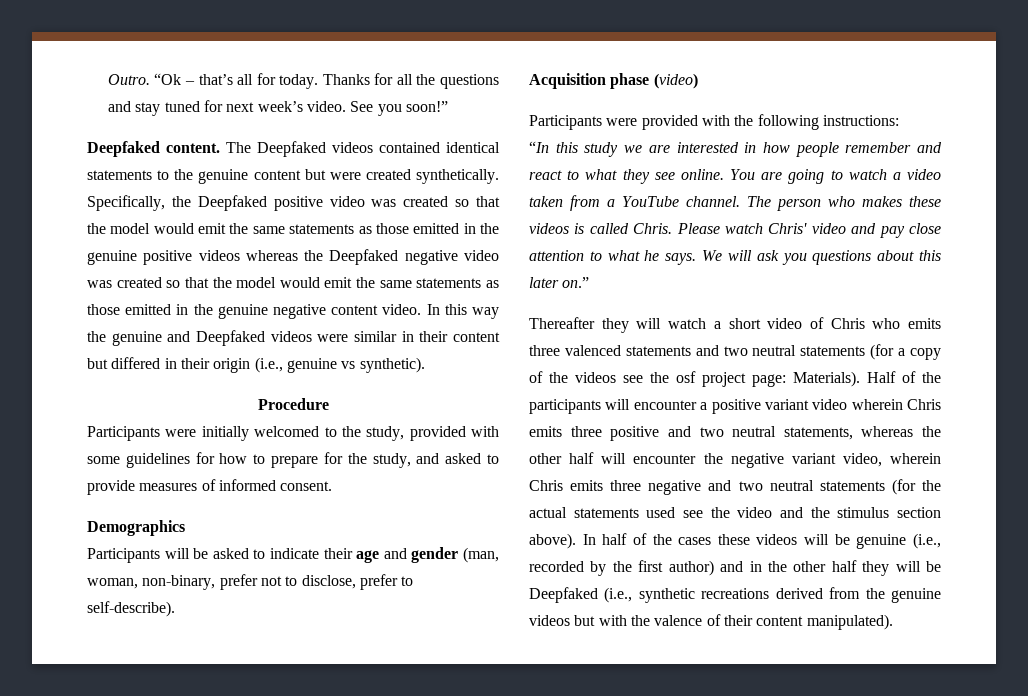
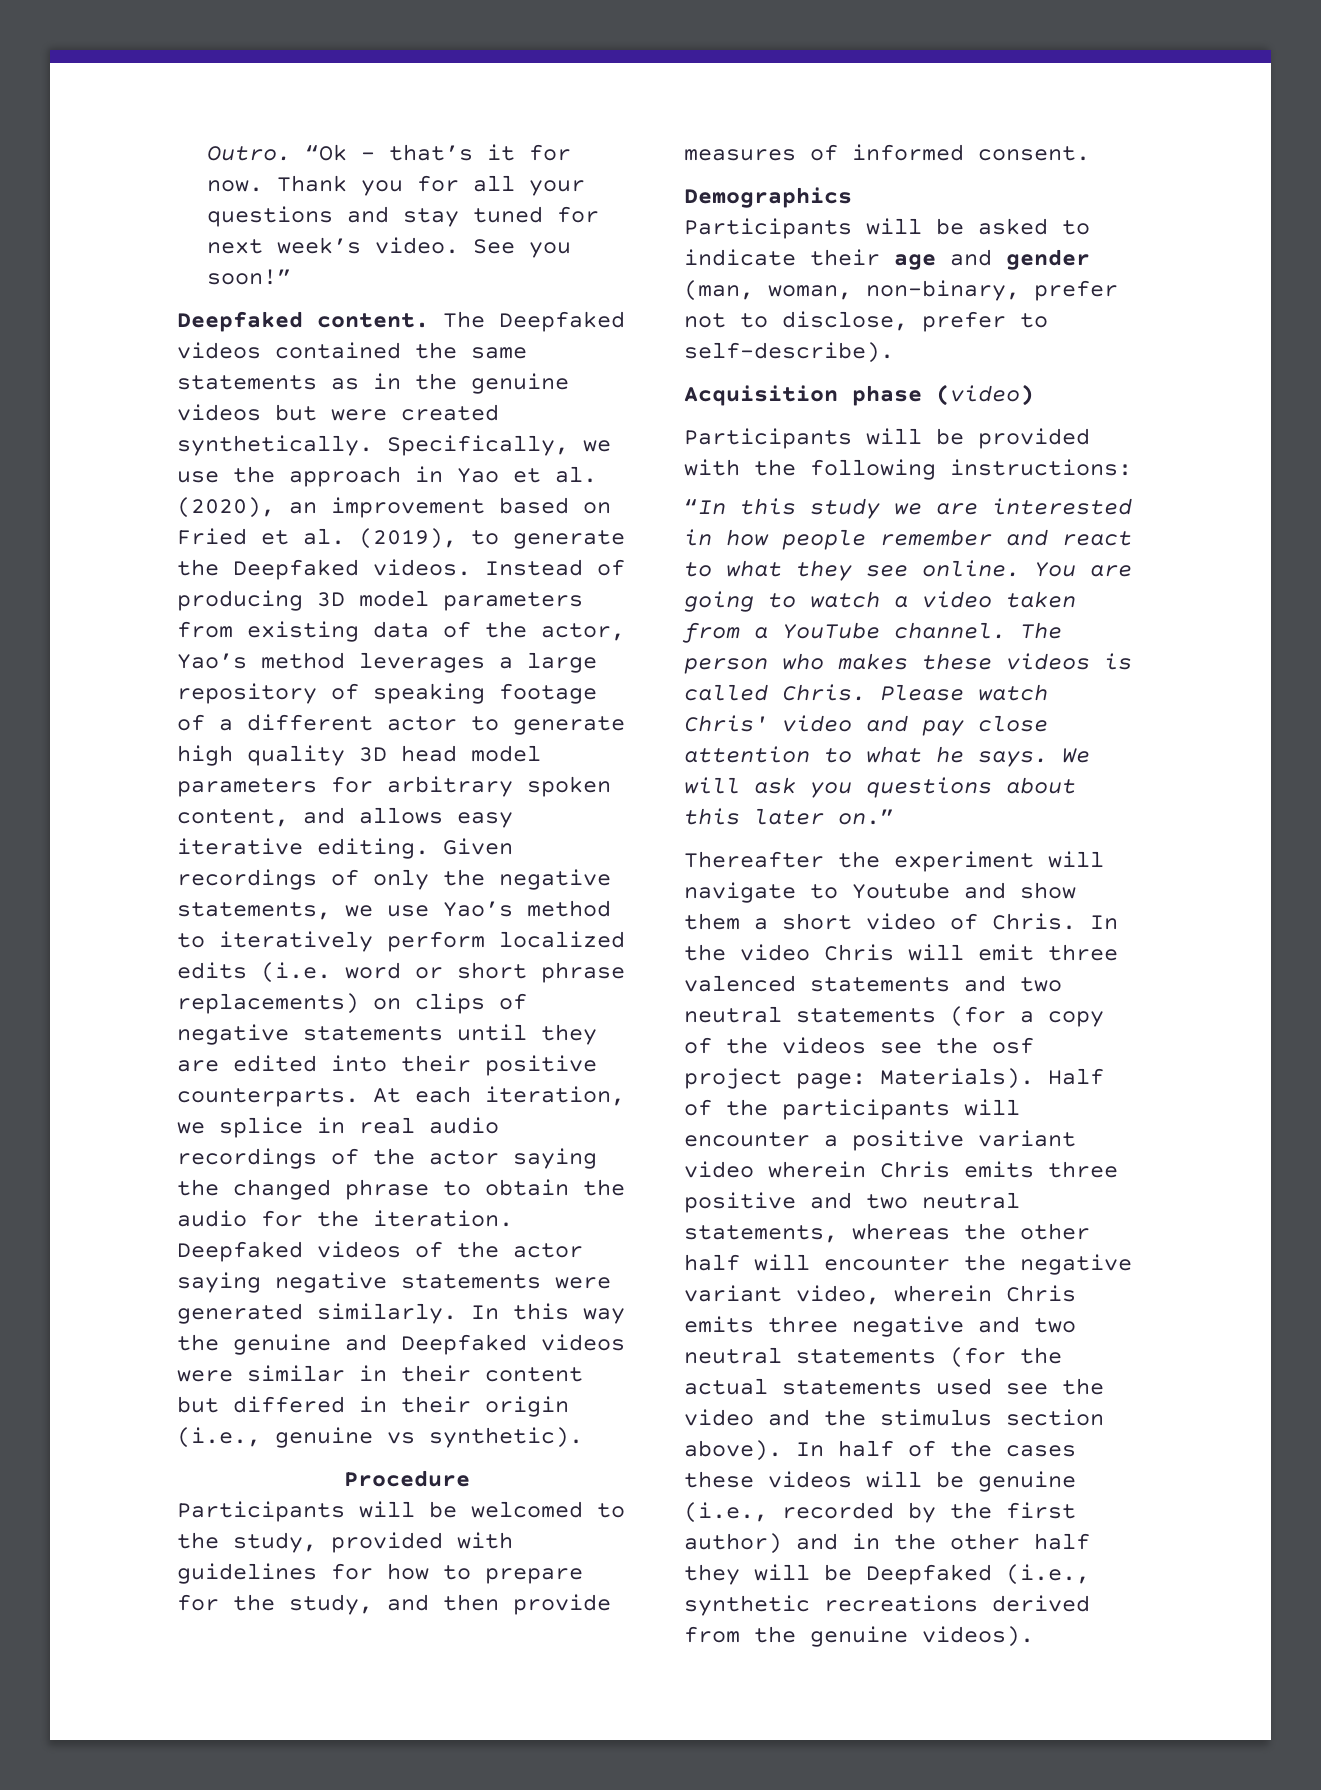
- “Ok – that’s all for today. Thanks for all the questions and stay tuned for next week’s video.
+ “Ok – that’s it for now. Thank you for all your questions and stay tuned for next week’s video.
- The Deepfaked videos contained identical statements to the genuine content but were created synthetically.
+ The Deepfaked videos contained the same statements as in the genuine videos but were created synthetically.
- Specifically, the Deepfaked positive video was created so that the model would emit the same statements as those emitted in the genuine positive videos whereas the Deepfaked negative video was created so that the model would emit the same statements as those emitted in the genuine negative content video.
+ Specifically, we use the approach in Yao et al. (2020), an improvement based on Fried et al. (2019), to generate the Deepfaked videos. Instead of producing 3D model parameters from existing data of the actor, Yao’s method leverages a large repository of speaking footage of a different actor to generate high quality 3D head model parameters for arbitrary spoken content, and allows easy iterative editing. Given recordings of only the negative statements, we use Yao’s method to iteratively perform localized edits (i.e. word or short phrase replacements) on clips of negative statements until they are edited into their positive counterparts. At each iteration, we splice in real audio recordings of the actor saying the changed phrase to obtain the audio for the iteration. Deepfaked videos of the actor saying negative statements were generated similarly.
- Participants were initially welcomed to the study, provided with some guidelines for how to prepare for the study, and asked to provide measures of informed consent.
+ Participants will be welcomed to the study, provided with guidelines for how to prepare for the study, and then provide measures of informed consent.
- Participants were provided with the following instructions:
+ Participants will be provided with the following instructions:
- Thereafter they will watch a short video of Chris who emits three valenced statements and two neutral statements (for a copy of the videos see the osf project page: Materials).
+ Thereafter the experiment will navigate to Youtube and show them a short video of Chris. In the video Chris will emit three valenced statements and two neutral statements (for a copy of the videos see the osf project page: Materials).
- In half of the cases these videos will be genuine (i.e., recorded by the first author) and in the other half they will be Deepfaked (i.e., synthetic recreations derived from the genuine videos but with the valence of their content manipulated).
+ In half of the cases these videos will be genuine (i.e., recorded by the first author) and in the other half they will be Deepfaked (i.e., synthetic recreations derived from the genuine videos).

